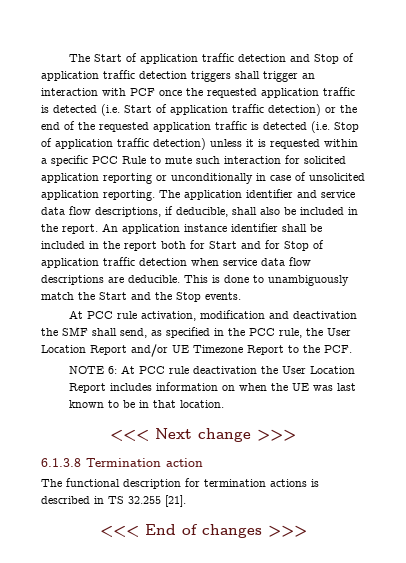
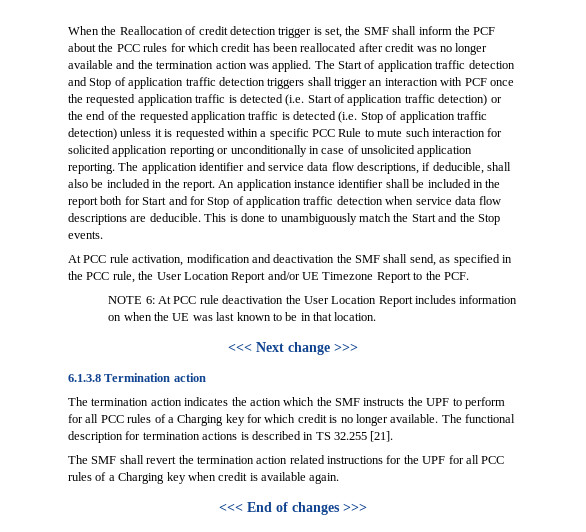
+ When the Reallocation of credit detection trigger is set, the SMF shall inform the PCF about the PCC rules for which credit has been reallocated after credit was no longer available and the termination action was applied.
- The functional description for termination actions is described in TS 32.255 [21].
+ The termination action indicates the action which the SMF instructs the UPF to perform for all PCC rules of a Charging key for which credit is no longer available. The functional description for termination actions is described in TS 32.255 [21].
+ The SMF shall revert the termination action related instructions for the UPF for all PCC rules of a Charging key when credit is available again.

